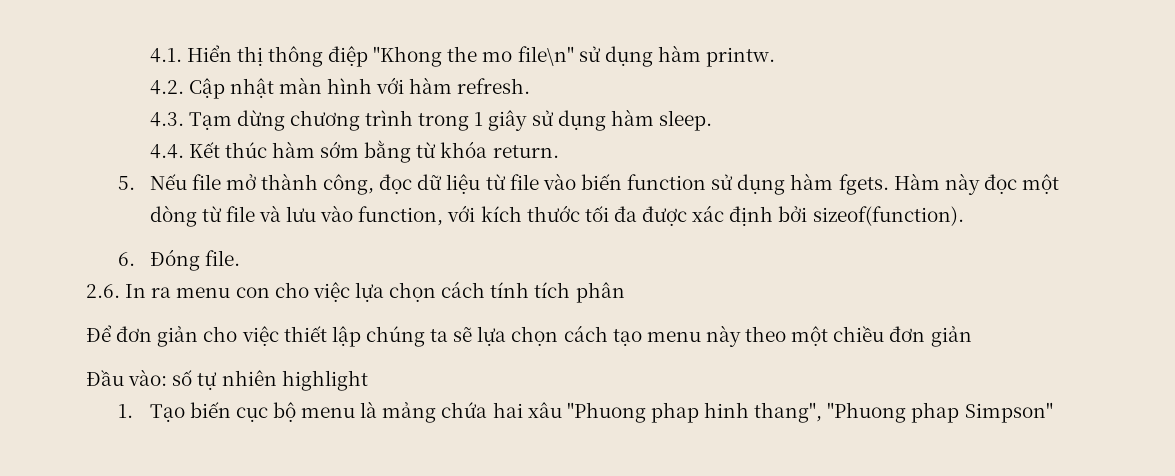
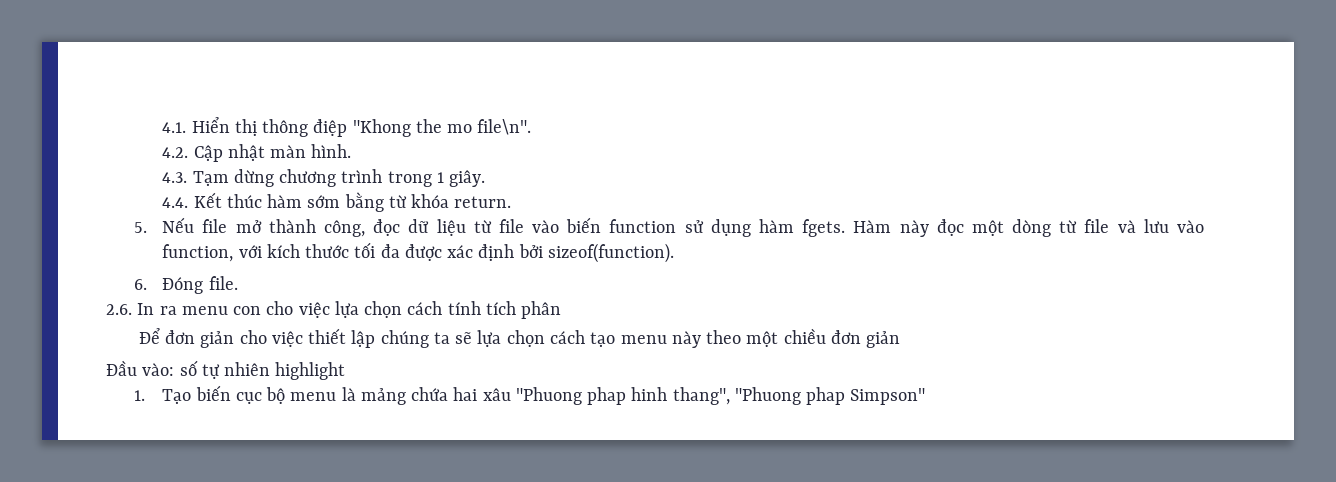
- 4.1. Hiển thị thông điệp "Khong the mo file\n" sử dụng hàm printw.
+ 4.1. Hiển thị thông điệp "Khong the mo file\n".
- 4.2. Cập nhật màn hình với hàm refresh.
+ 4.2. Cập nhật màn hình.
- 4.3. Tạm dừng chương trình trong 1 giây sử dụng hàm sleep.
+ 4.3. Tạm dừng chương trình trong 1 giây.

